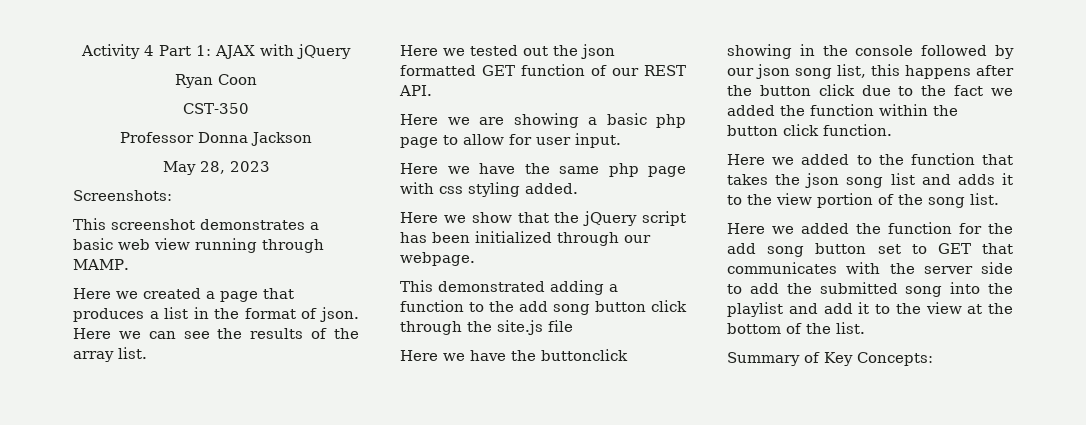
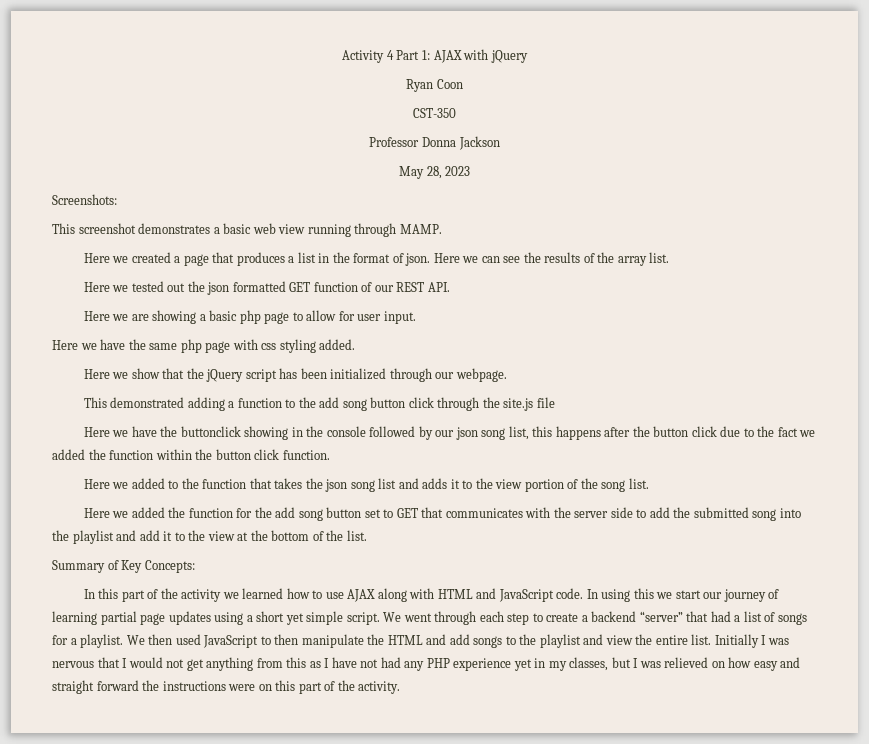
+ In this part of the activity we learned how to use AJAX along with HTML and JavaScript code. In using this we start our journey of learning partial page updates using a short yet simple script. We went through each step to create a backend “server” that had a list of songs for a playlist. We then used JavaScript to then manipulate the HTML and add songs to the playlist and view the entire list. Initially I was nervous that I would not get anything from this as I have not had any PHP experience yet in my classes, but I was relieved on how easy and straight forward the instructions were on this part of the activity.

